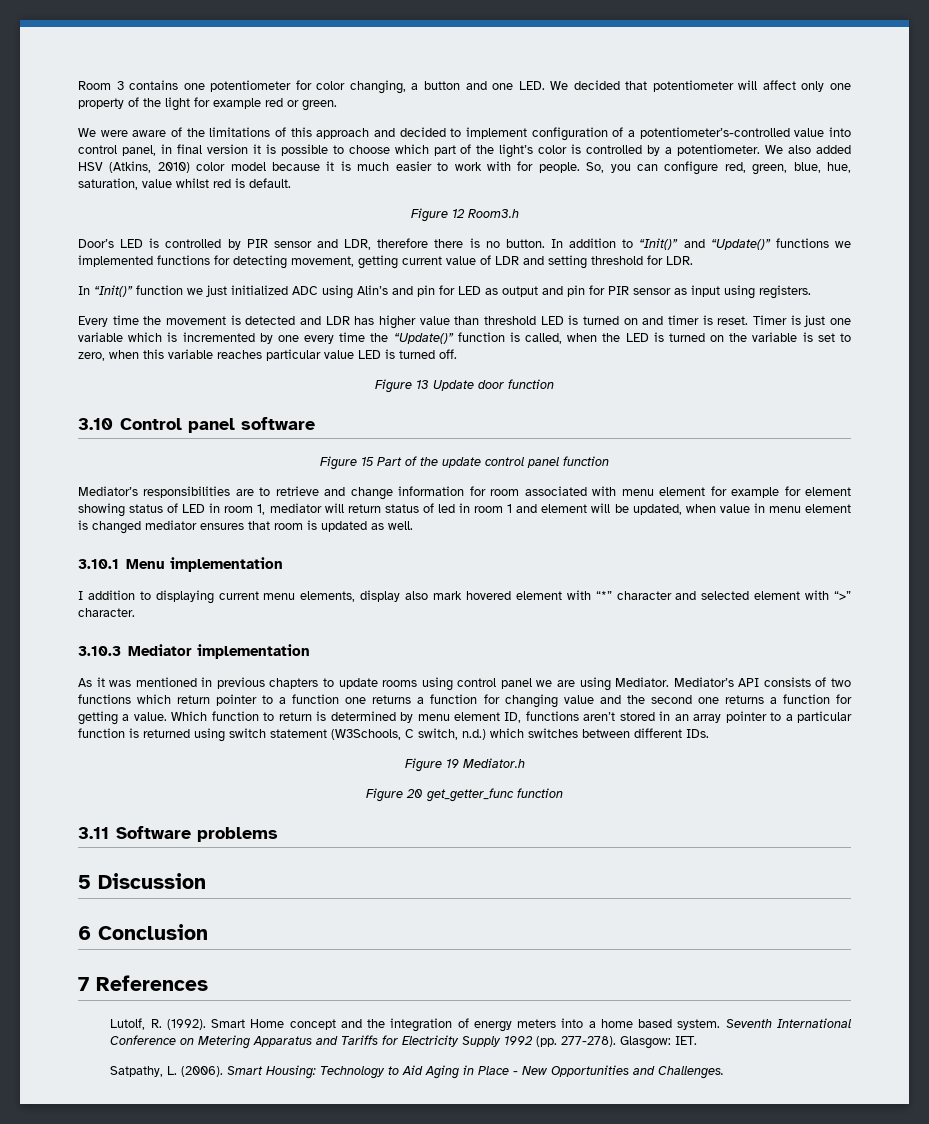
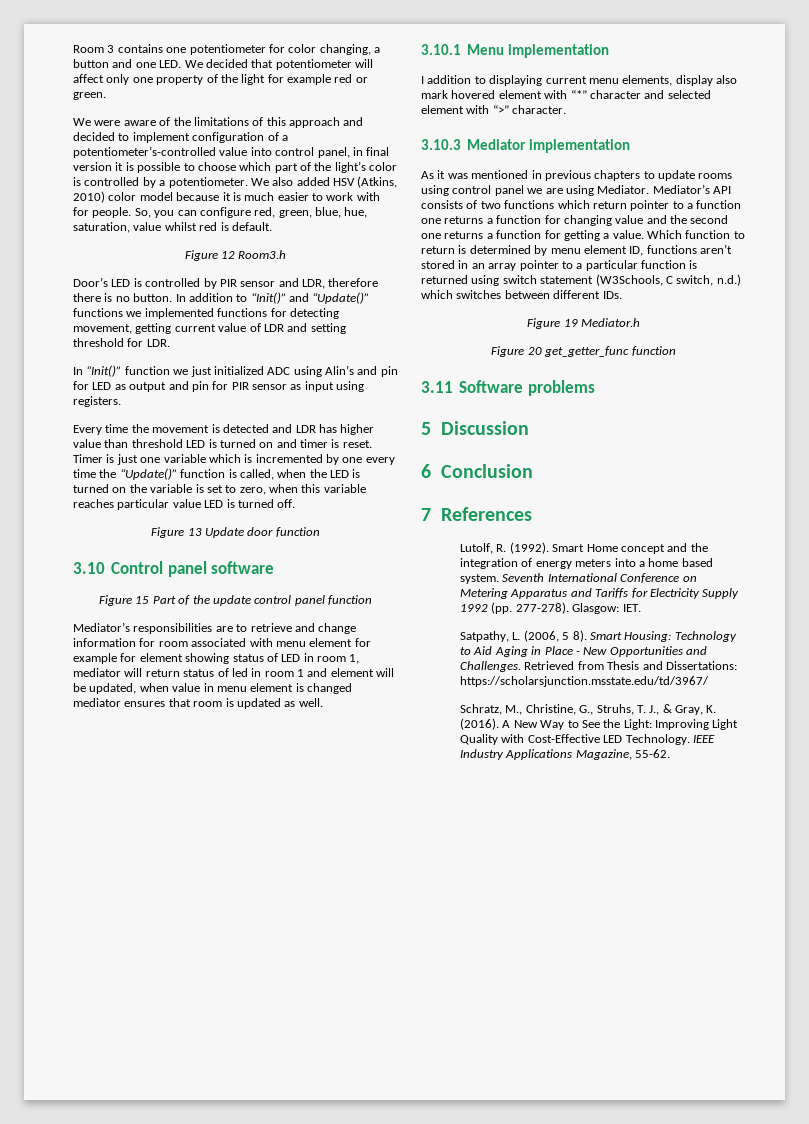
- Satpathy, L. (2006).
+ Satpathy, L. (2006, 5 8).
+ Retrieved from Thesis and Dissertations: https://scholarsjunction.msstate.edu/td/3967/
+ Schratz, M., Christine, G., Struhs, T. J., & Gray, K. (2016). A New Way to See the Light: Improving Light Quality with Cost-Effective LED Technology. IEEE Industry Applications Magazine, 55-62.

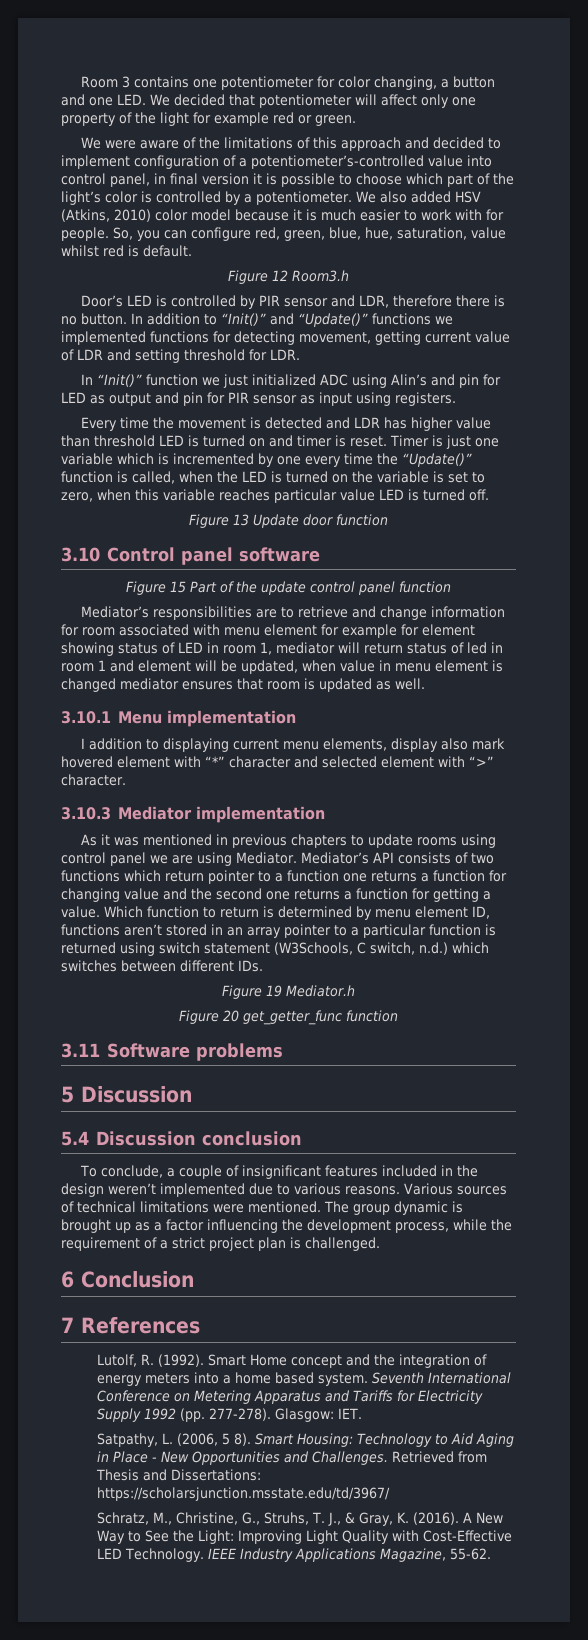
+ 5.4 Discussion conclusion
+ To conclude, a couple of insignificant features included in the design weren’t implemented due to various reasons. Various sources of technical limitations were mentioned. The group dynamic is brought up as a factor influencing the development process, while the requirement of a strict project plan is challenged.

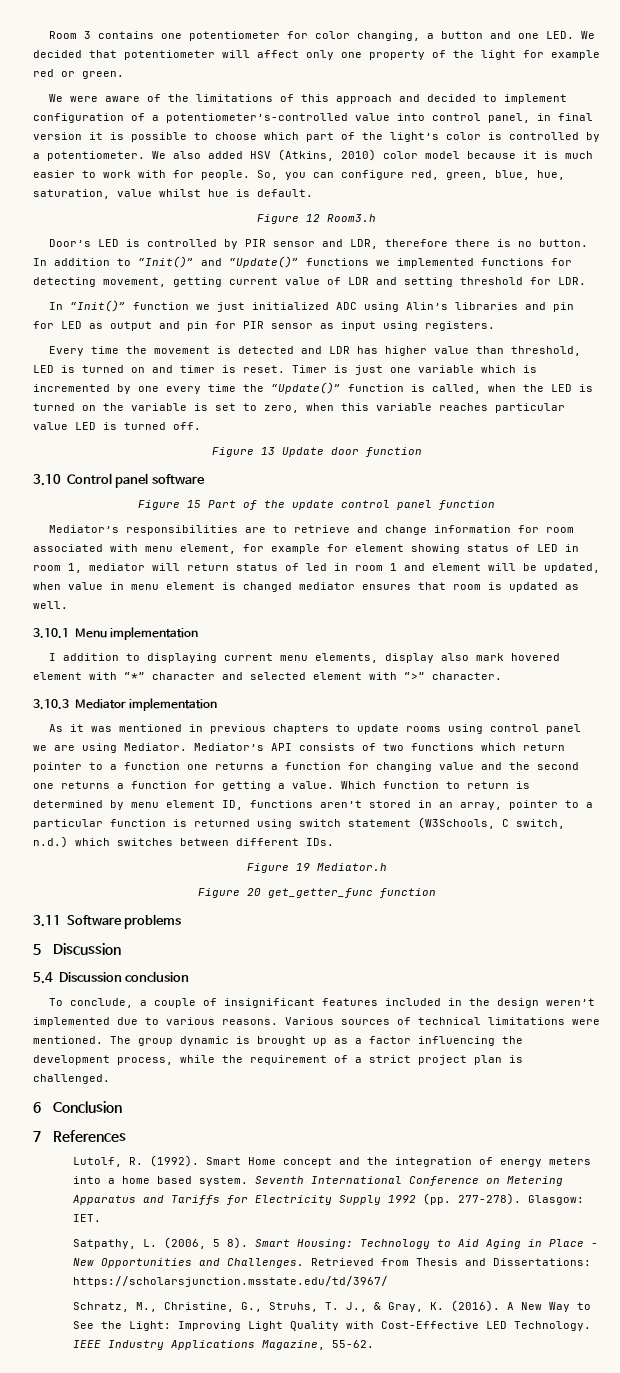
- So, you can configure red, green, blue, hue, saturation, value whilst red is default.
+ So, you can configure red, green, blue, hue, saturation, value whilst hue is default.
- In “Init()” function we just initialized ADC using Alin’s and pin for LED as output and pin for PIR sensor as input using registers.
+ In “Init()” function we just initialized ADC using Alin’s libraries and pin for LED as output and pin for PIR sensor as input using registers.
- Every time the movement is detected and LDR has higher value than threshold LED is turned on and timer is reset.
+ Every time the movement is detected and LDR has higher value than threshold, LED is turned on and timer is reset.
- Mediator’s responsibilities are to retrieve and change information for room associated with menu element for example for element showing status of LED in room 1, mediator will return status of led in room 1 and element will be updated, when value in menu element is changed mediator ensures that room is updated as well.
+ Mediator’s responsibilities are to retrieve and change information for room associated with menu element, for example for element showing status of LED in room 1, mediator will return status of led in room 1 and element will be updated, when value in menu element is changed mediator ensures that room is updated as well.
- Which function to return is determined by menu element ID, functions aren’t stored in an array pointer to a particular function is returned using switch statement (W3Schools, C switch, n.d.) which switches between different IDs.
+ Which function to return is determined by menu element ID, functions aren’t stored in an array, pointer to a particular function is returned using switch statement (W3Schools, C switch, n.d.) which switches between different IDs.

